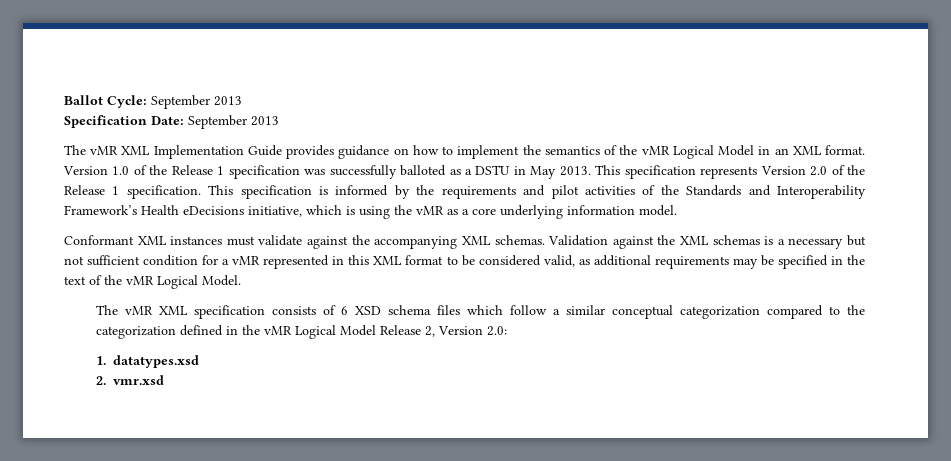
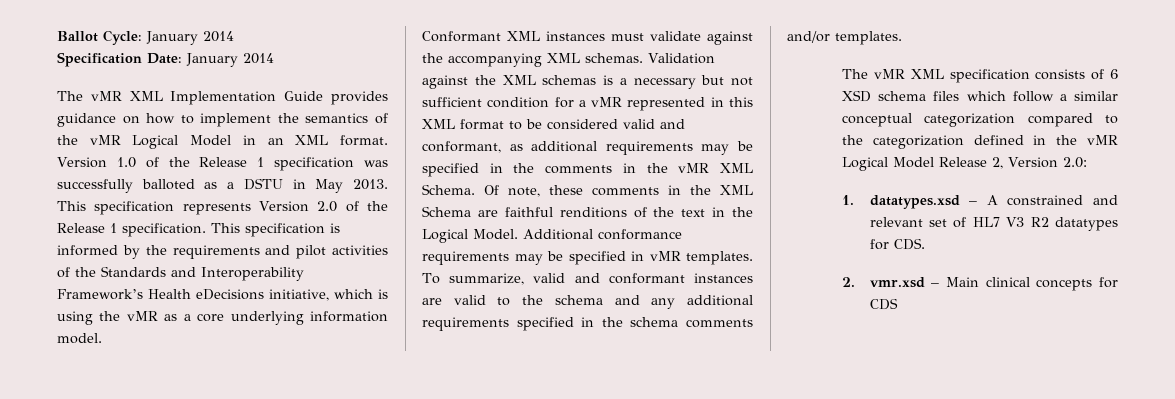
- Ballot Cycle: September 2013
+ Ballot Cycle: January 2014
- Specification Date: September 2013
+ Specification Date: January 2014
- Validation against the XML schemas is a necessary but not sufficient condition for a vMR represented in this XML format to be considered valid, as additional requirements may be specified in the text of the vMR Logical Model.
+ Validation against the XML schemas is a necessary but not sufficient condition for a vMR represented in this XML format to be considered valid and conformant, as additional requirements may be specified in the comments in the vMR XML Schema. Of note, these comments in the XML Schema are faithful renditions of the text in the Logical Model. Additional conformance requirements may be specified in vMR templates. To summarize, valid and conformant instances are valid to the schema and any additional requirements specified in the schema comments and/or templates.
- 1. datatypes.xsd
- 2. vmr.xsd
+ 1. datatypes.xsd – A constrained and relevant set of HL7 V3 R2 datatypes for CDS.
+ 2. vmr.xsd – Main clinical concepts for CDS

